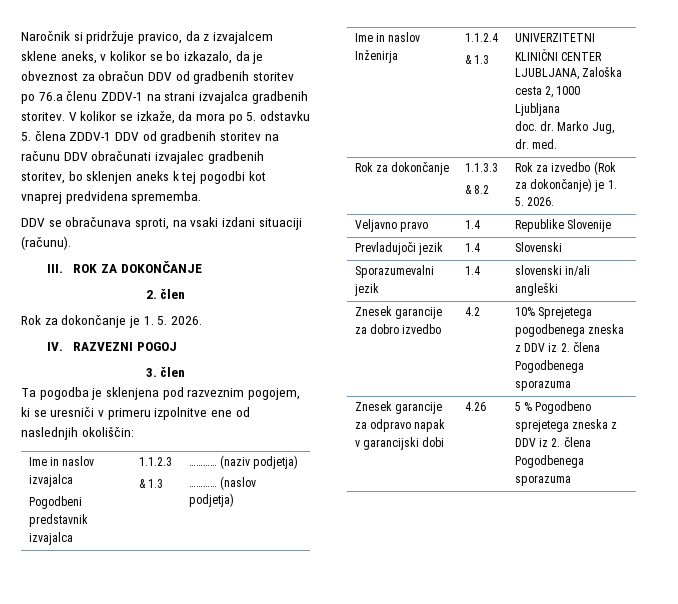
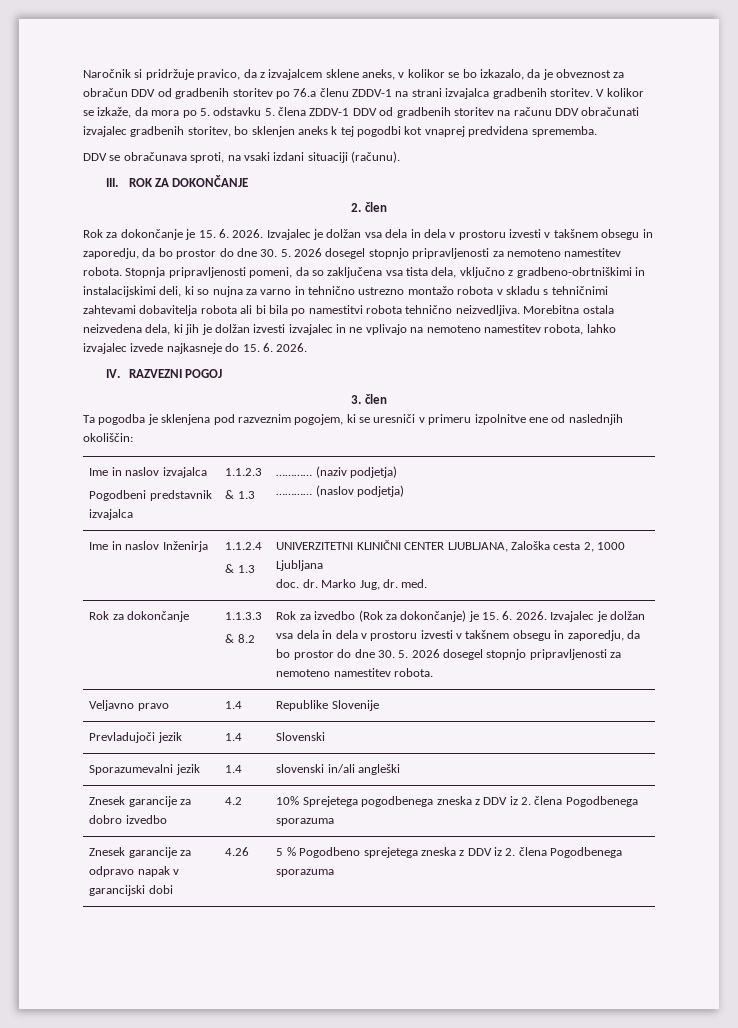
- Rok za dokončanje je 1. 5. 2026.
+ Rok za dokončanje je 15. 6. 2026. Izvajalec je dolžan vsa dela in dela v prostoru izvesti v takšnem obsegu in zaporedju, da bo prostor do dne 30. 5. 2026 dosegel stopnjo pripravljenosti za nemoteno namestitev robota. Stopnja pripravljenosti pomeni, da so zaključena vsa tista dela, vključno z gradbeno-obrtniškimi in instalacijskimi deli, ki so nujna za varno in tehnično ustrezno montažo robota v skladu s tehničnimi zahtevami dobavitelja robota ali bi bila po namestitvi robota tehnično neizvedljiva. Morebitna ostala neizvedena dela, ki jih je dolžan izvesti izvajalec in ne vplivajo na nemoteno namestitev robota, lahko izvajalec izvede najkasneje do 15. 6. 2026.
- Rok za izvedbo (Rok za dokončanje) je 1. 5. 2026.
+ Rok za izvedbo (Rok za dokončanje) je 15. 6. 2026. Izvajalec je dolžan vsa dela in dela v prostoru izvesti v takšnem obsegu in zaporedju, da bo prostor do dne 30. 5. 2026 dosegel stopnjo pripravljenosti za nemoteno namestitev robota.

